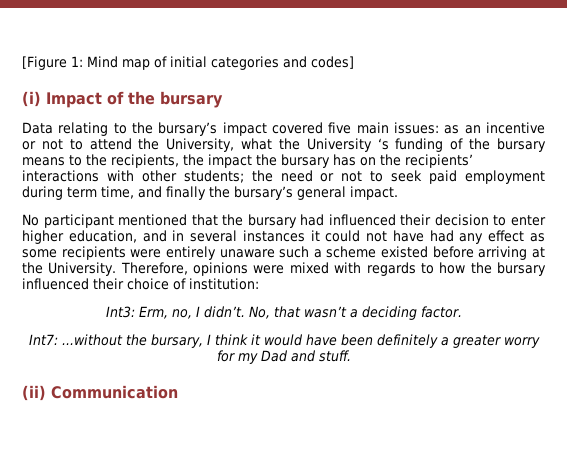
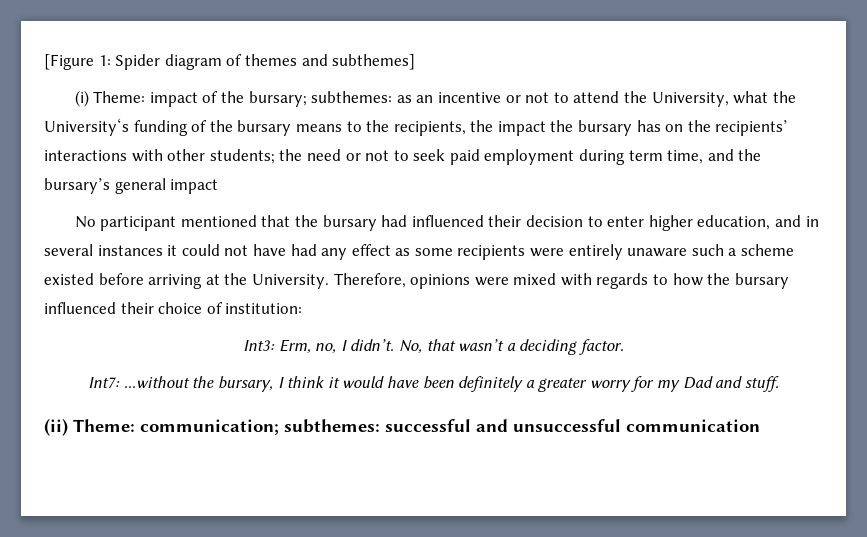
- [Figure 1: Mind map of initial categories and codes]
- (i) Impact of the bursary
- Data relating to the bursary’s impact covered five main issues: as an incentive or not to attend the University, what the University ‘s funding of the bursary means to the recipients, the impact the bursary has on the recipients’ interactions with other students; the need or not to seek paid employment during term time, and finally the bursary’s general impact.
+ [Figure 1: Spider diagram of themes and subthemes]
+ (i) Theme: impact of the bursary; subthemes: as an incentive or not to attend the University, what the University‘s funding of the bursary means to the recipients, the impact the bursary has on the recipients’ interactions with other students; the need or not to seek paid employment during term time, and the bursary’s general impact
- (ii) Communication
+ (ii) Theme: communication; subthemes: successful and unsuccessful communication

